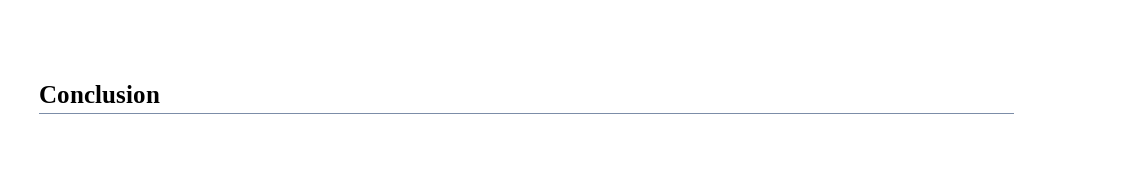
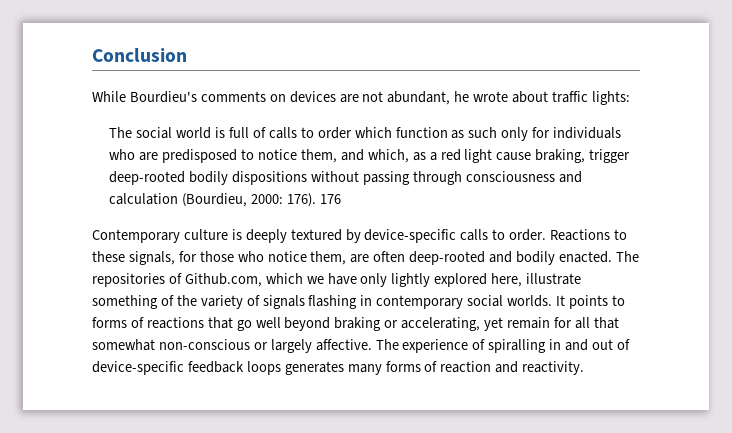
+ While Bourdieu's comments on devices are not abundant, he wrote about traffic lights:
+ The social world is full of calls to order which function as such only for individuals who are predisposed to notice them, and which, as a red light cause braking, trigger deep-rooted bodily dispositions without passing through consciousness and calculation (Bourdieu, 2000: 176). 176
+ Contemporary culture is deeply textured by device-specific calls to order. Reactions to these signals, for those who notice them, are often deep-rooted and bodily enacted. The repositories of Github.com, which we have only lightly explored here, illustrate something of the variety of signals flashing in contemporary social worlds. It points to forms of reactions that go well beyond braking or accelerating, yet remain for all that somewhat non-conscious or largely affective. The experience of spiralling in and out of device-specific feedback loops generates many forms of reaction and reactivity.

